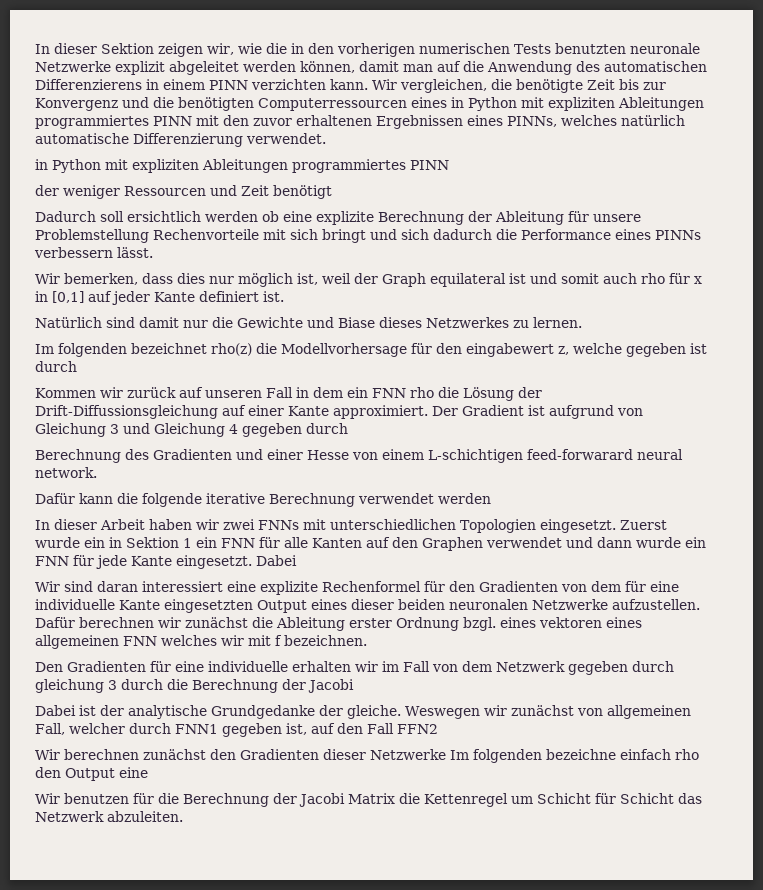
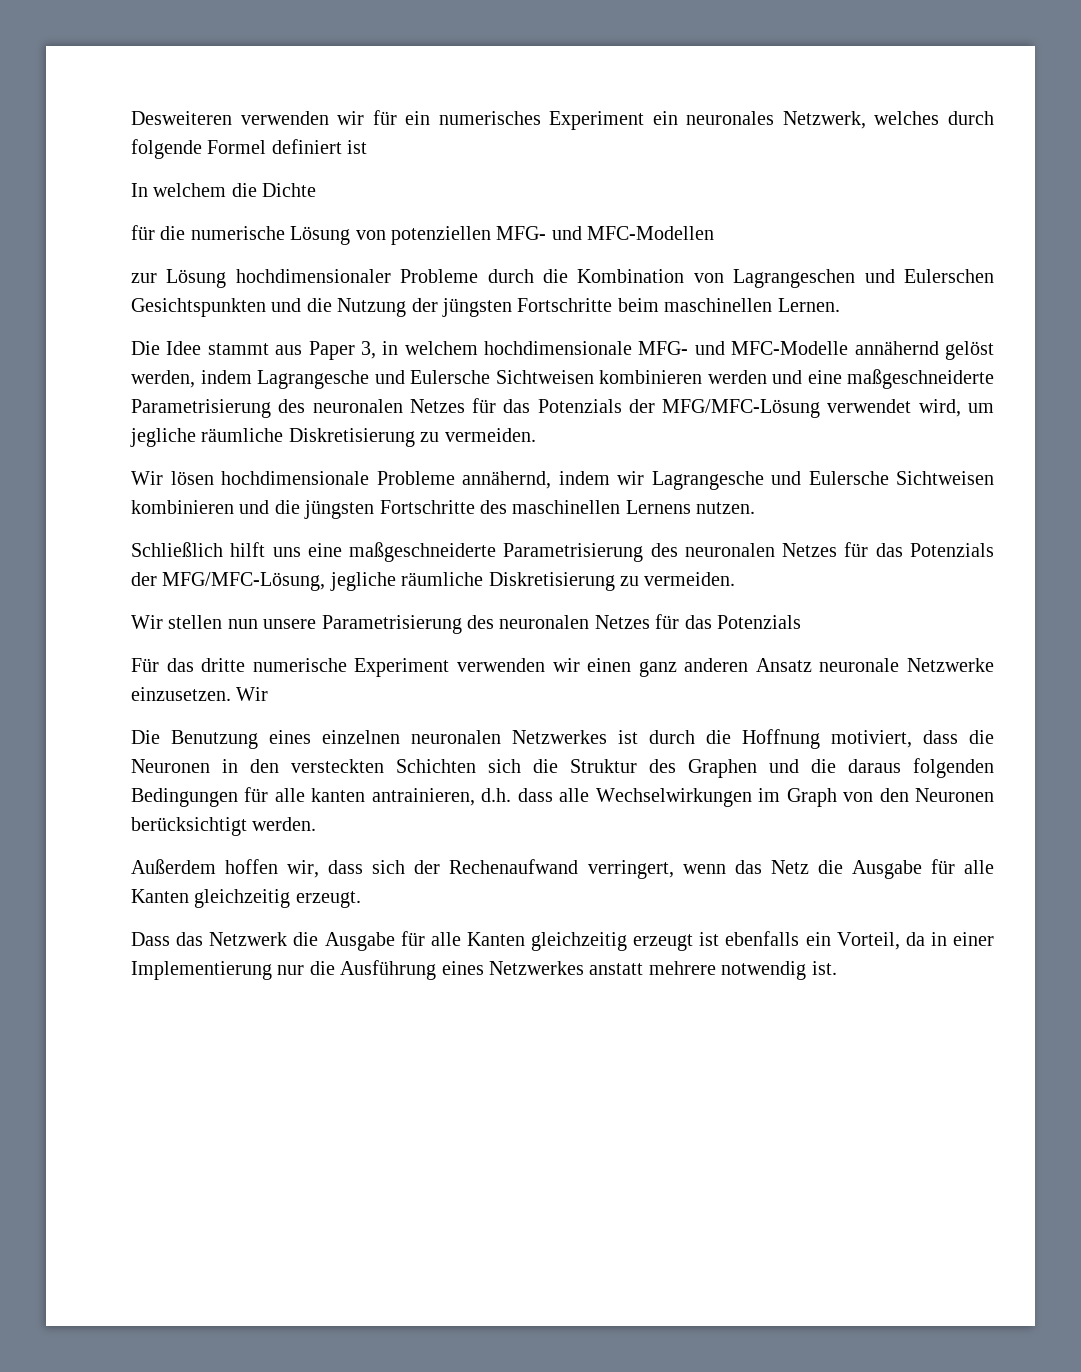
- In dieser Sektion zeigen wir, wie die in den vorherigen numerischen Tests benutzten neuronale Netzwerke explizit abgeleitet werden können, damit man auf die Anwendung des automatischen Differenzierens in einem PINN verzichten kann. Wir vergleichen, die benötigte Zeit bis zur Konvergenz und die benötigten Computerressourcen eines in Python mit expliziten Ableitungen programmiertes PINN mit den zuvor erhaltenen Ergebnissen eines PINNs, welches natürlich automatische Differenzierung verwendet.
- in Python mit expliziten Ableitungen programmiertes PINN
- der weniger Ressourcen und Zeit benötigt
- Dadurch soll ersichtlich werden ob eine explizite Berechnung der Ableitung für unsere Problemstellung Rechenvorteile mit sich bringt und sich dadurch die Performance eines PINNs verbessern lässt.
- Wir bemerken, dass dies nur möglich ist, weil der Graph equilateral ist und somit auch rho für x in [0,1] auf jeder Kante definiert ist.
- Natürlich sind damit nur die Gewichte und Biase dieses Netzwerkes zu lernen.
- Im folgenden bezeichnet rho(z) die Modellvorhersage für den eingabewert z, welche gegeben ist durch
- Kommen wir zurück auf unseren Fall in dem ein FNN rho die Lösung der Drift-Diffussionsgleichung auf einer Kante approximiert. Der Gradient ist aufgrund von Gleichung 3 und Gleichung 4 gegeben durch
- Berechnung des Gradienten und einer Hesse von einem L-schichtigen feed-forwarard neural network.
- Dafür kann die folgende iterative Berechnung verwendet werden
- In dieser Arbeit haben wir zwei FNNs mit unterschiedlichen Topologien eingesetzt. Zuerst wurde ein in Sektion 1 ein FNN für alle Kanten auf den Graphen verwendet und dann wurde ein FNN für jede Kante eingesetzt. Dabei
- Wir sind daran interessiert eine explizite Rechenformel für den Gradienten von dem für eine individuelle Kante eingesetzten Output eines dieser beiden neuronalen Netzwerke aufzustellen. Dafür berechnen wir zunächst die Ableitung erster Ordnung bzgl. eines vektoren eines allgemeinen FNN welches wir mit f bezeichnen.
- Den Gradienten für eine individuelle erhalten wir im Fall von dem Netzwerk gegeben durch gleichung 3 durch die Berechnung der Jacobi
- Dabei ist der analytische Grundgedanke der gleiche. Weswegen wir zunächst von allgemeinen Fall, welcher durch FNN1 gegeben ist, auf den Fall FFN2
- Wir berechnen zunächst den Gradienten dieser Netzwerke Im folgenden bezeichne einfach rho den Output eine
- Wir benutzen für die Berechnung der Jacobi Matrix die Kettenregel um Schicht für Schicht das Netzwerk abzuleiten.
+ Desweiteren verwenden wir für ein numerisches Experiment ein neuronales Netzwerk, welches durch folgende Formel definiert ist
+ In welchem die Dichte
+ für die numerische Lösung von potenziellen MFG- und MFC-Modellen
+ zur Lösung hochdimensionaler Probleme durch die Kombination von Lagrangeschen und Eulerschen Gesichtspunkten und die Nutzung der jüngsten Fortschritte beim maschinellen Lernen.
+ Die Idee stammt aus Paper 3, in welchem hochdimensionale MFG- und MFC-Modelle annähernd gelöst werden, indem Lagrangesche und Eulersche Sichtweisen kombinieren werden und eine maßgeschneiderte Parametrisierung des neuronalen Netzes für das Potenzials der MFG/MFC-Lösung verwendet wird, um jegliche räumliche Diskretisierung zu vermeiden.
+ Wir lösen hochdimensionale Probleme annähernd, indem wir Lagrangesche und Eulersche Sichtweisen kombinieren und die jüngsten Fortschritte des maschinellen Lernens nutzen.
+ Schließlich hilft uns eine maßgeschneiderte Parametrisierung des neuronalen Netzes für das Potenzials der MFG/MFC-Lösung, jegliche räumliche Diskretisierung zu vermeiden.
+ Wir stellen nun unsere Parametrisierung des neuronalen Netzes für das Potenzials
+ Für das dritte numerische Experiment verwenden wir einen ganz anderen Ansatz neuronale Netzwerke einzusetzen. Wir
+ Die Benutzung eines einzelnen neuronalen Netzwerkes ist durch die Hoffnung motiviert, dass die Neuronen in den versteckten Schichten sich die Struktur des Graphen und die daraus folgenden Bedingungen für alle kanten antrainieren, d.h. dass alle Wechselwirkungen im Graph von den Neuronen berücksichtigt werden.
+ Außerdem hoffen wir, dass sich der Rechenaufwand verringert, wenn das Netz die Ausgabe für alle Kanten gleichzeitig erzeugt.
+ Dass das Netzwerk die Ausgabe für alle Kanten gleichzeitig erzeugt ist ebenfalls ein Vorteil, da in einer Implementierung nur die Ausführung eines Netzwerkes anstatt mehrere notwendig ist.

